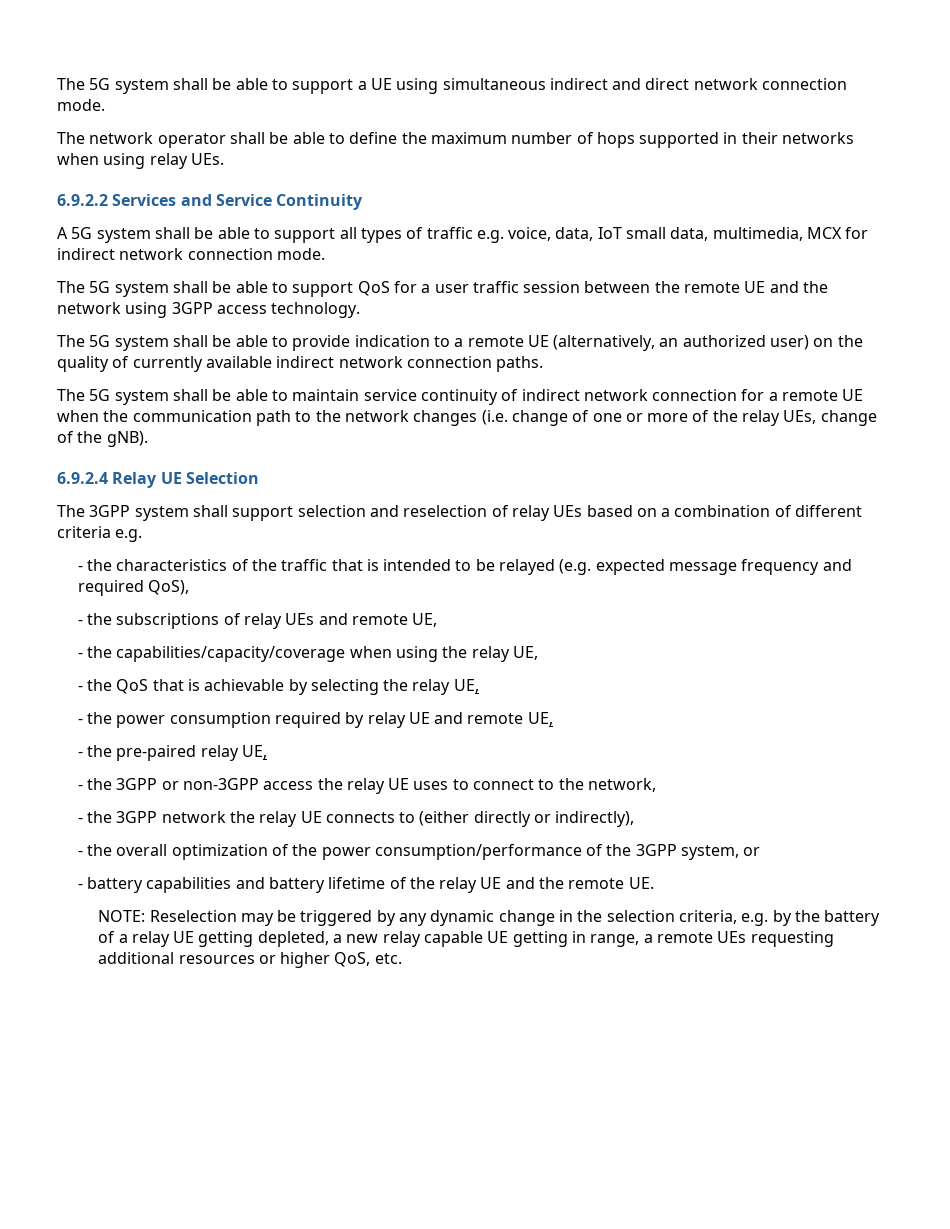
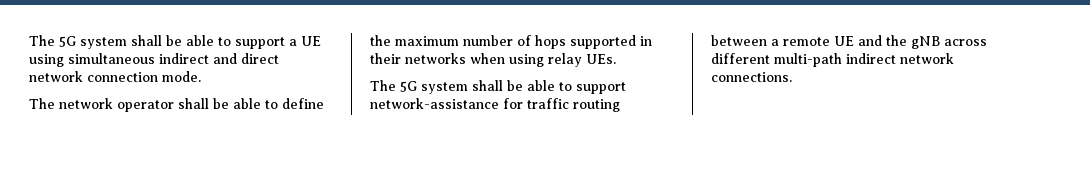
- 6.9.2.2 Services and Service Continuity
- A 5G system shall be able to support all types of traffic e.g. voice, data, IoT small data, multimedia, MCX for indirect network connection mode.
- The 5G system shall be able to support QoS for a user traffic session between the remote UE and the network using 3GPP access technology.
- The 5G system shall be able to provide indication to a remote UE (alternatively, an authorized user) on the quality of currently available indirect network connection paths.
- The 5G system shall be able to maintain service continuity of indirect network connection for a remote UE when the communication path to the network changes (i.e. change of one or more of the relay UEs, change of the gNB).
- 6.9.2.4 Relay UE Selection
- The 3GPP system shall support selection and reselection of relay UEs based on a combination of different criteria e.g.
- - the characteristics of the traffic that is intended to be relayed (e.g. expected message frequency and required QoS),
- - the subscriptions of relay UEs and remote UE,
- - the capabilities/capacity/coverage when using the relay UE,
- - the QoS that is achievable by selecting the relay UE,
- - the power consumption required by relay UE and remote UE,
- - the pre-paired relay UE,
- - the 3GPP or non-3GPP access the relay UE uses to connect to the network,
- - the 3GPP network the relay UE connects to (either directly or indirectly),
- - the overall optimization of the power consumption/performance of the 3GPP system, or
- - battery capabilities and battery lifetime of the relay UE and the remote UE.
- NOTE: Reselection may be triggered by any dynamic change in the selection criteria, e.g. by the battery of a relay UE getting depleted, a new relay capable UE getting in range, a remote UEs requesting additional resources or higher QoS, etc.
+ The 5G system shall be able to support network-assistance for traffic routing between a remote UE and the gNB across different multi-path indirect network connections.

